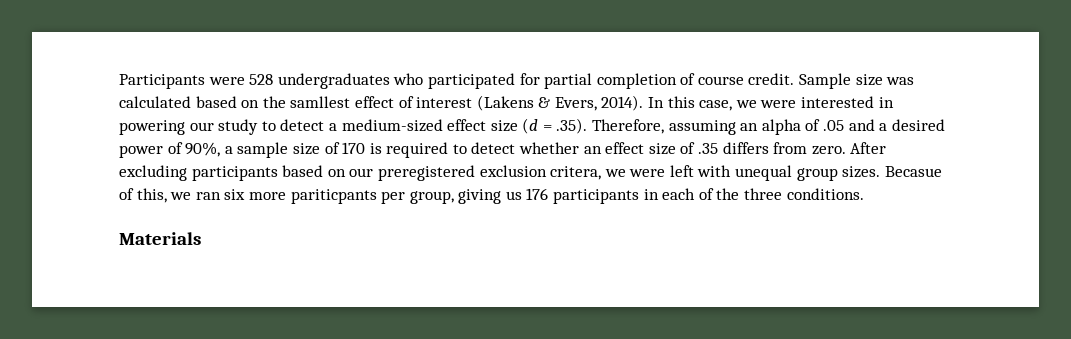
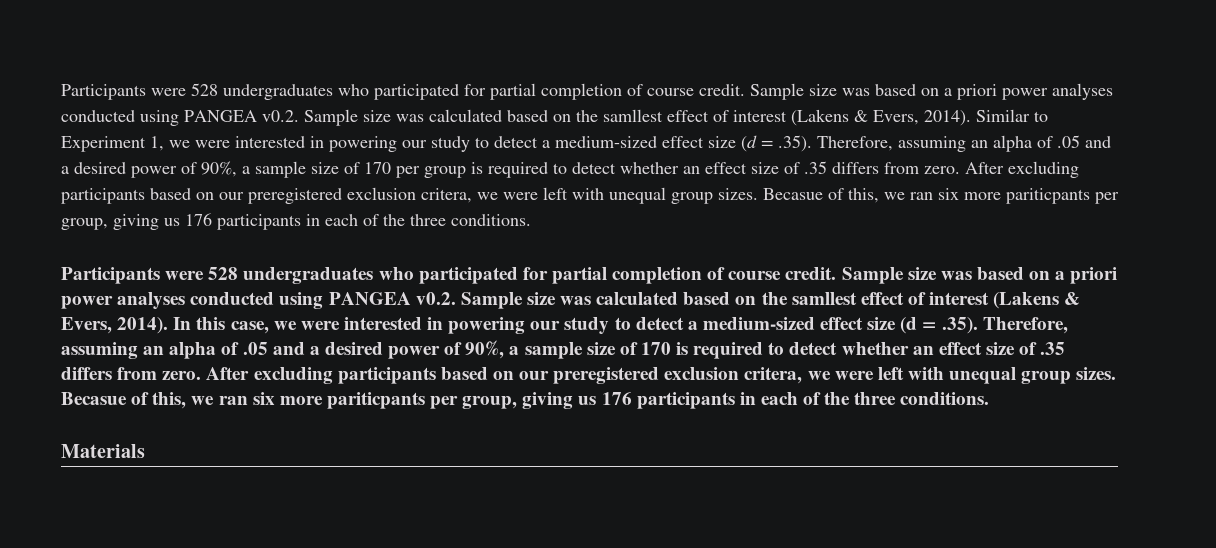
- Sample size was calculated based on the samllest effect of interest (Lakens & Evers, 2014).
+ Sample size was based on a priori power analyses conducted using PANGEA v0.2. Sample size was calculated based on the samllest effect of interest (Lakens & Evers, 2014). Similar to Experiment 1, we were interested in powering our study to detect a medium-sized effect size (d = .35). Therefore, assuming an alpha of .05 and a desired power of 90%, a sample size of 170 per group is required to detect whether an effect size of .35 differs from zero. After excluding participants based on our preregistered exclusion critera, we were left with unequal group sizes. Becasue of this, we ran six more pariticpants per group, giving us 176 participants in each of the three conditions.
+ Participants were 528 undergraduates who participated for partial completion of course credit. Sample size was based on a priori power analyses conducted using PANGEA v0.2. Sample size was calculated based on the samllest effect of interest (Lakens & Evers, 2014).

